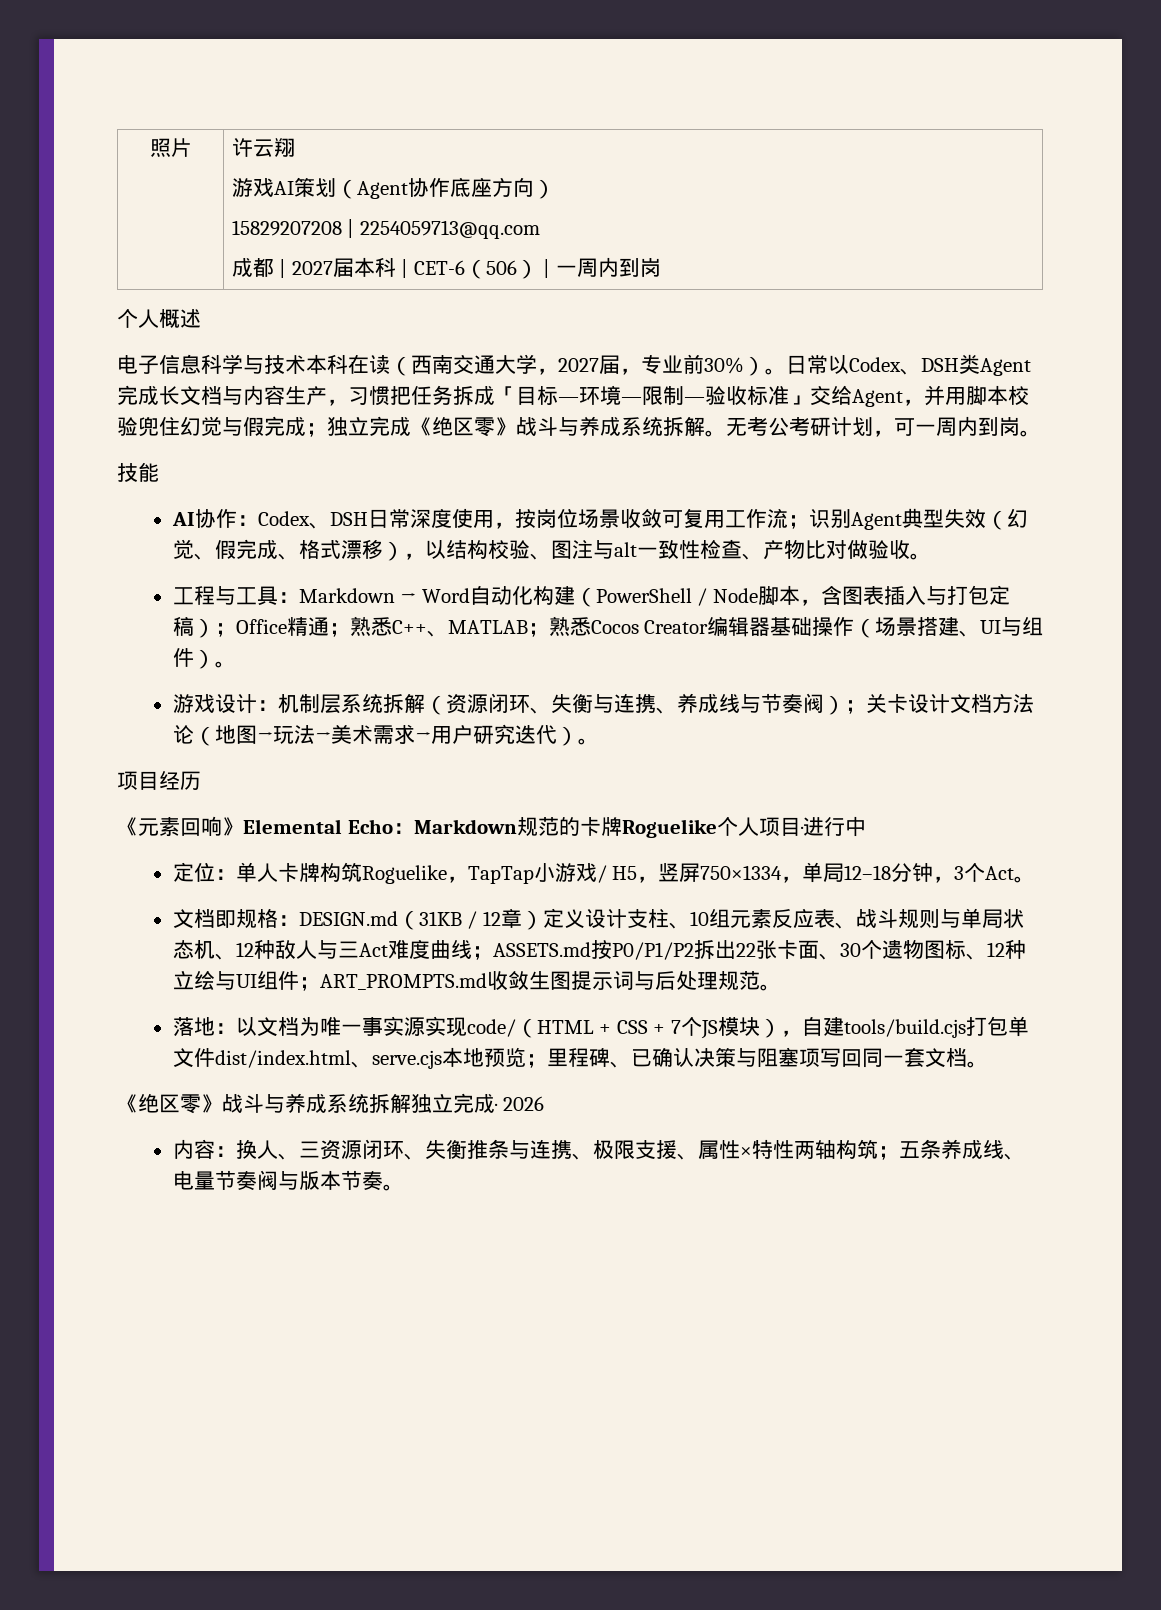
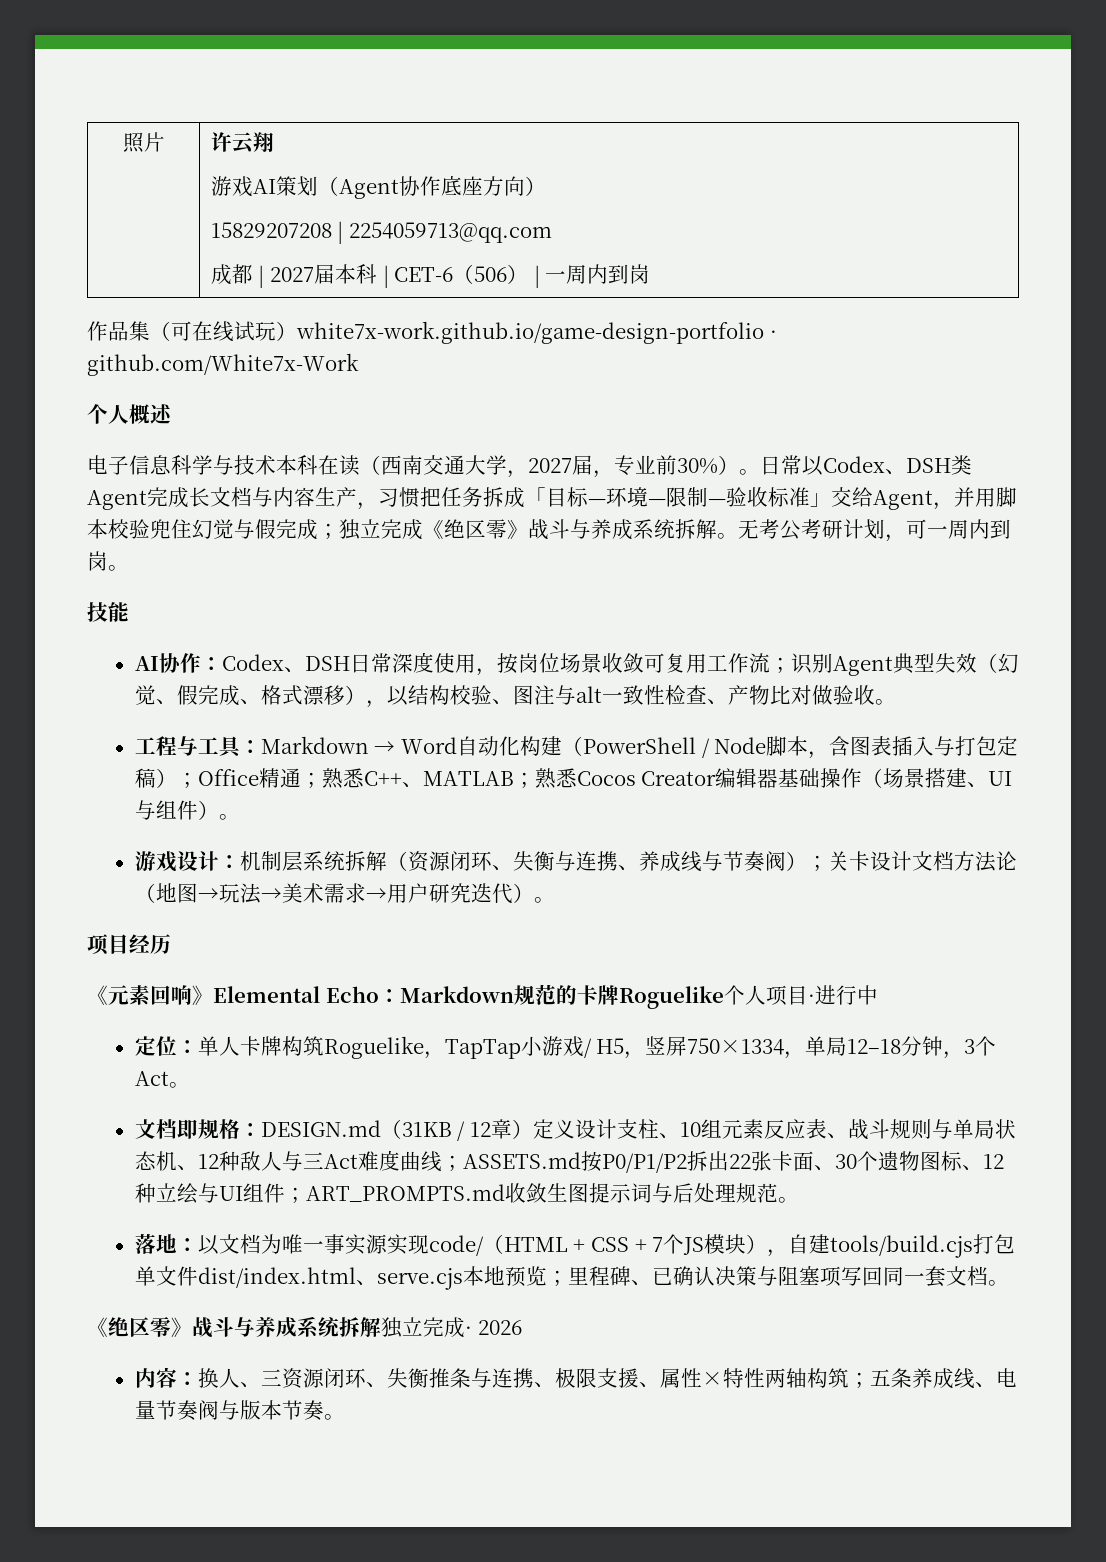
+ 作品集（可在线试玩）white7x-work.github.io/game-design-portfolio · github.com/White7x-Work

